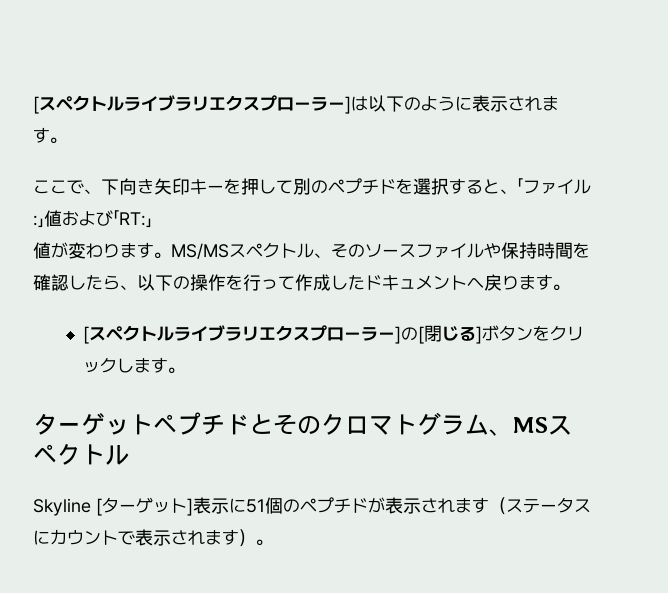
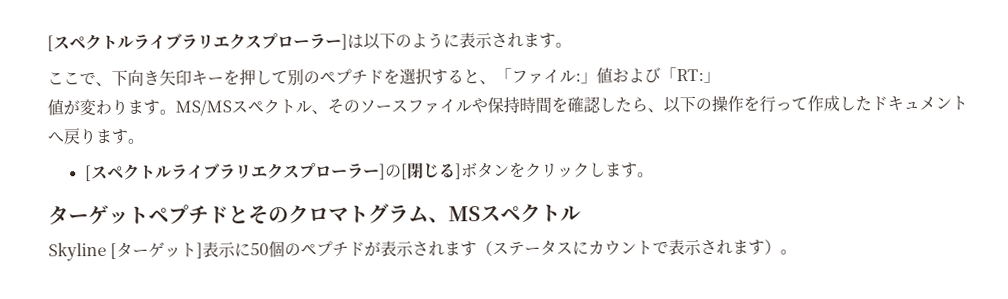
- Skyline [ターゲット]表示に51個のペプチドが表示されます（ステータスにカウントで表示されます）。
+ Skyline [ターゲット]表示に50個のペプチドが表示されます（ステータスにカウントで表示されます）。

